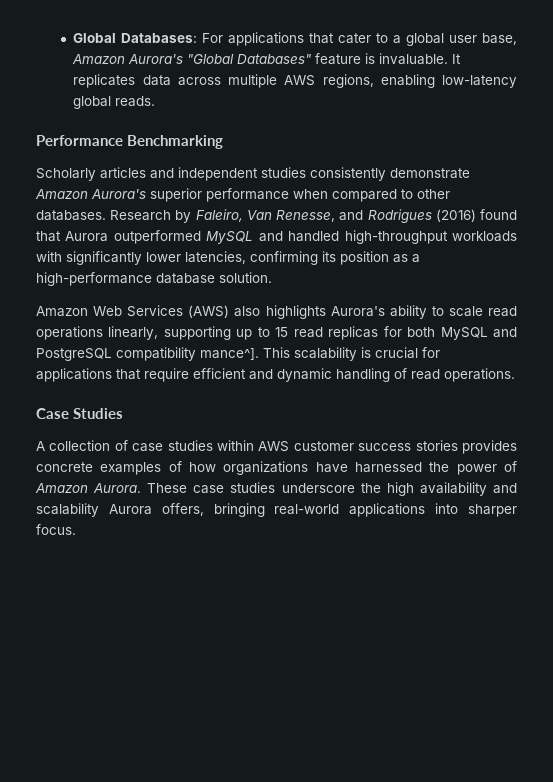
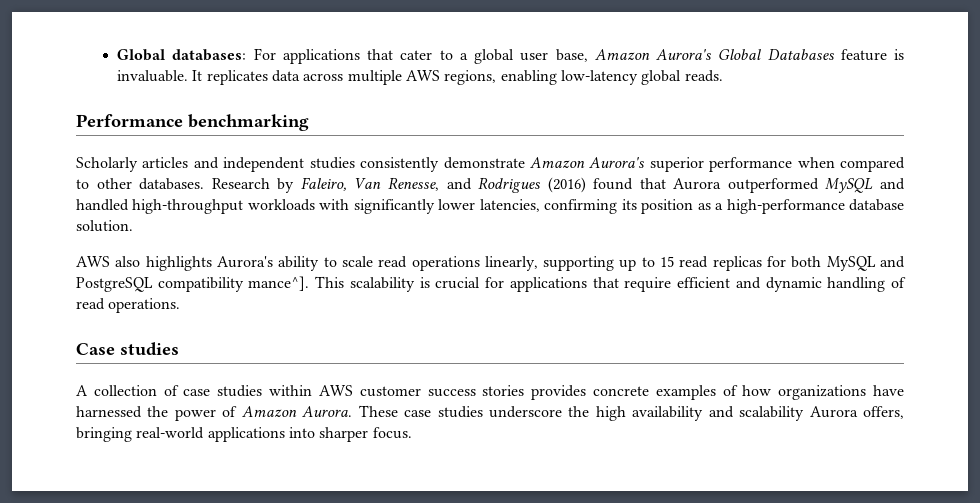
- Global Databases: For applications that cater to a global user base, Amazon Aurora's "Global Databases" feature is invaluable.
+ Global databases: For applications that cater to a global user base, Amazon Aurora's Global Databases feature is invaluable.
- Performance Benchmarking
+ Performance benchmarking
- Amazon Web Services (AWS) also highlights Aurora's ability to scale read operations linearly, supporting up to 15 read replicas for both MySQL and PostgreSQL compatibility mance^].
+ AWS also highlights Aurora's ability to scale read operations linearly, supporting up to 15 read replicas for both MySQL and PostgreSQL compatibility mance^].
- Case Studies
+ Case studies

